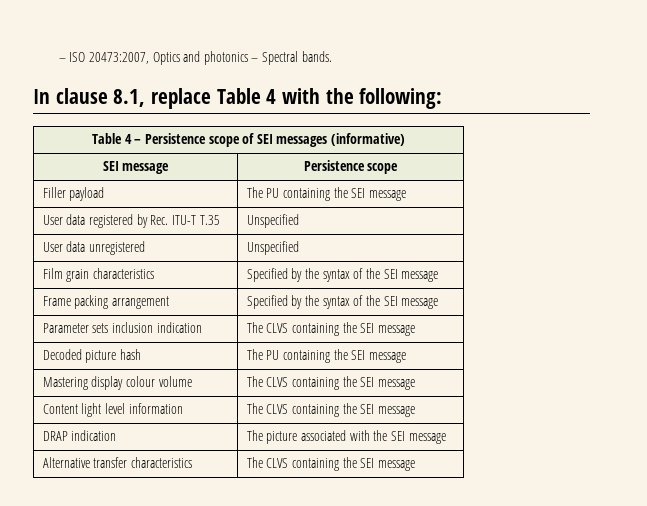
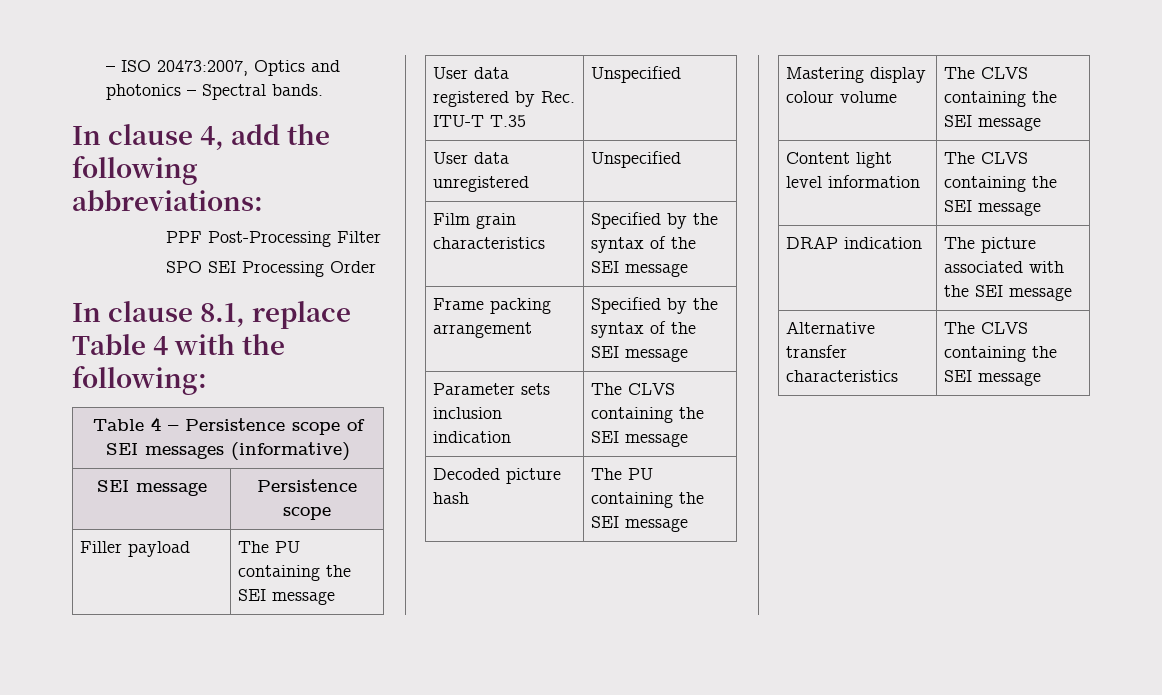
+ In clause 4, add the following abbreviations:
+ PPF Post-Processing Filter
+ SPO SEI Processing Order

